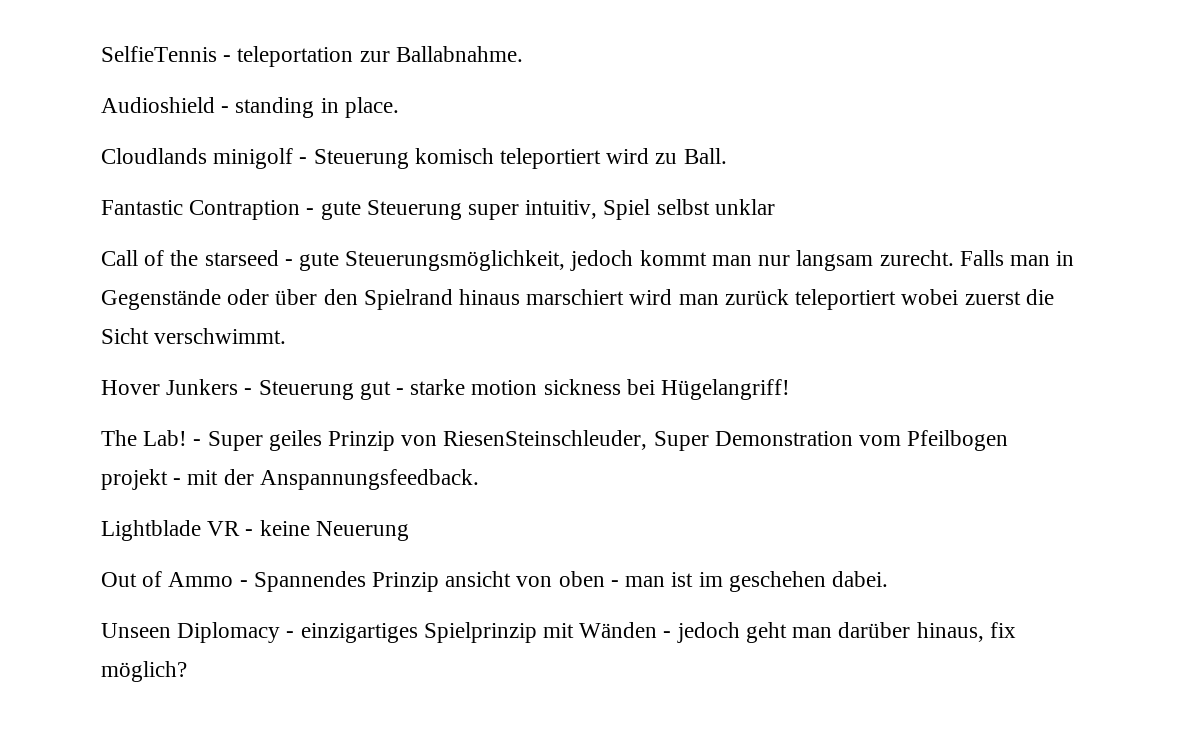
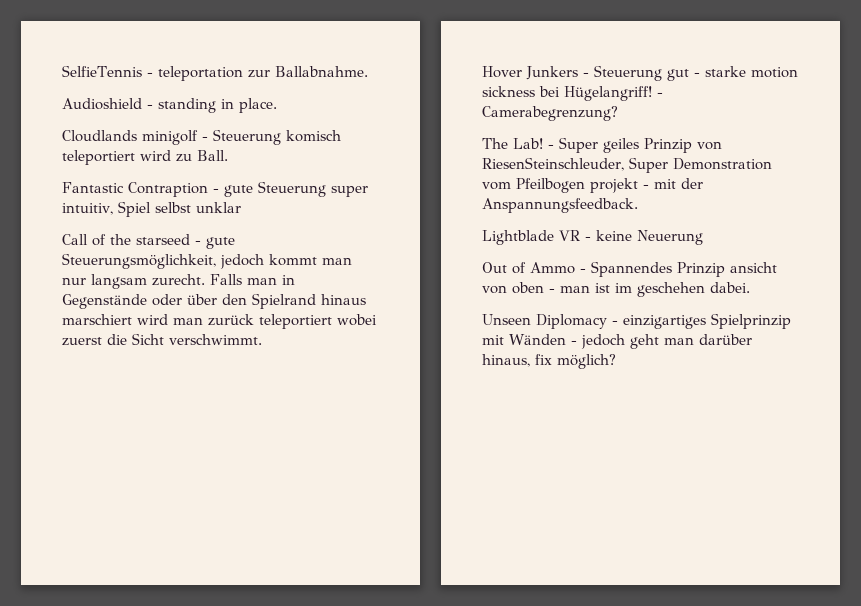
+ - Camerabegrenzung?

